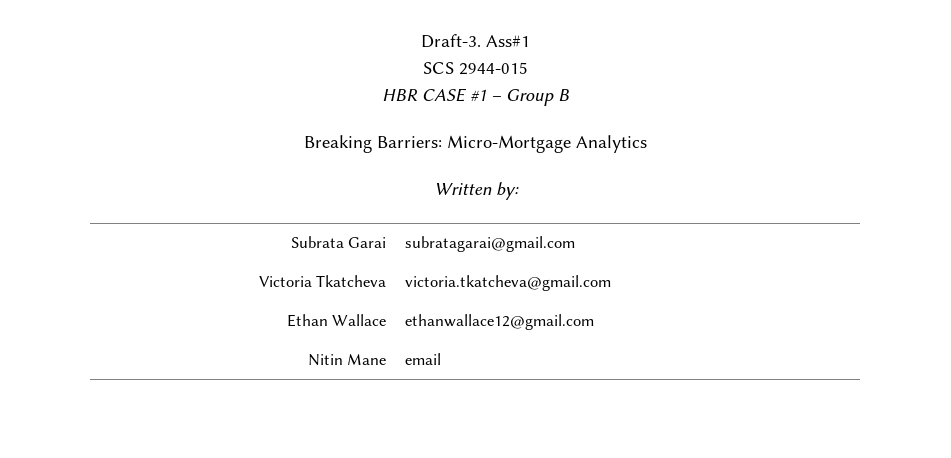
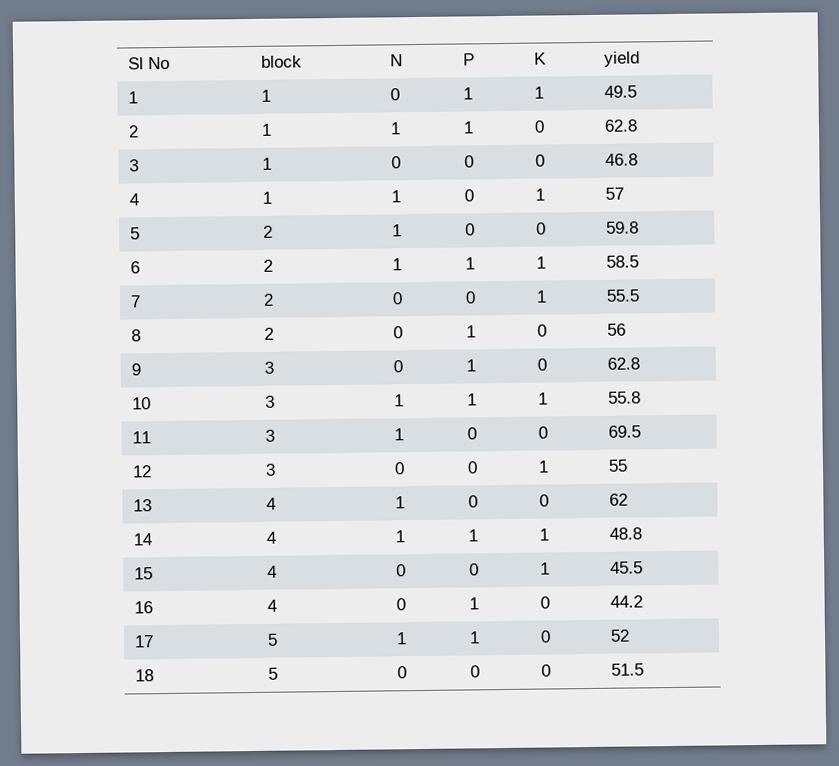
- Draft-3. Ass#1
- SCS 2944-015
- HBR CASE #1 – Group B
- Breaking Barriers: Micro-Mortgage Analytics
- Written by:
- Subrata Garai | subratagarai@gmail.com
- Victoria Tkatcheva | victoria.tkatcheva@gmail.com
- Ethan Wallace | ethanwallace12@gmail.com
- Nitin Mane | email
+ Sl No | block | N | P | K | yield
+ 1 | 1 | 0 | 1 | 1 | 49.5
+ 2 | 1 | 1 | 1 | 0 | 62.8
+ 3 | 1 | 0 | 0 | 0 | 46.8
+ 4 | 1 | 1 | 0 | 1 | 57
+ 5 | 2 | 1 | 0 | 0 | 59.8
+ 6 | 2 | 1 | 1 | 1 | 58.5
+ 7 | 2 | 0 | 0 | 1 | 55.5
+ 8 | 2 | 0 | 1 | 0 | 56
+ 9 | 3 | 0 | 1 | 0 | 62.8
+ 10 | 3 | 1 | 1 | 1 | 55.8
+ 11 | 3 | 1 | 0 | 0 | 69.5
+ 12 | 3 | 0 | 0 | 1 | 55
+ 13 | 4 | 1 | 0 | 0 | 62
+ 14 | 4 | 1 | 1 | 1 | 48.8
+ 15 | 4 | 0 | 0 | 1 | 45.5
+ 16 | 4 | 0 | 1 | 0 | 44.2
+ 17 | 5 | 1 | 1 | 0 | 52
+ 18 | 5 | 0 | 0 | 0 | 51.5

